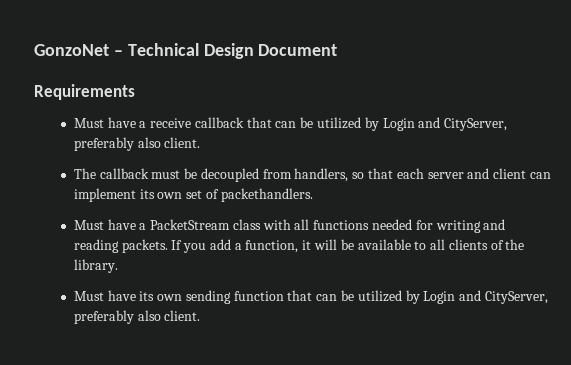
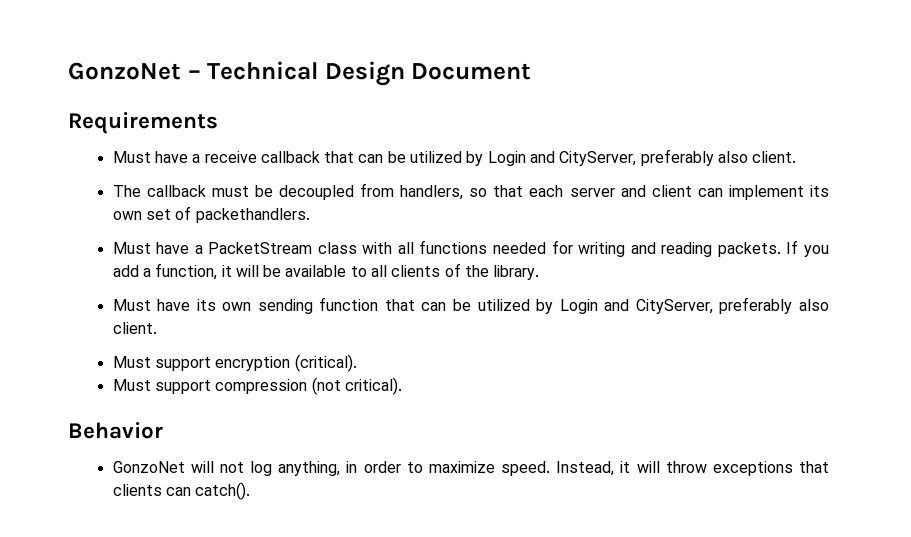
+ Must support encryption (critical).
+ Must support compression (not critical).
+ Behavior
+ GonzoNet will not log anything, in order to maximize speed. Instead, it will throw exceptions that clients can catch().

